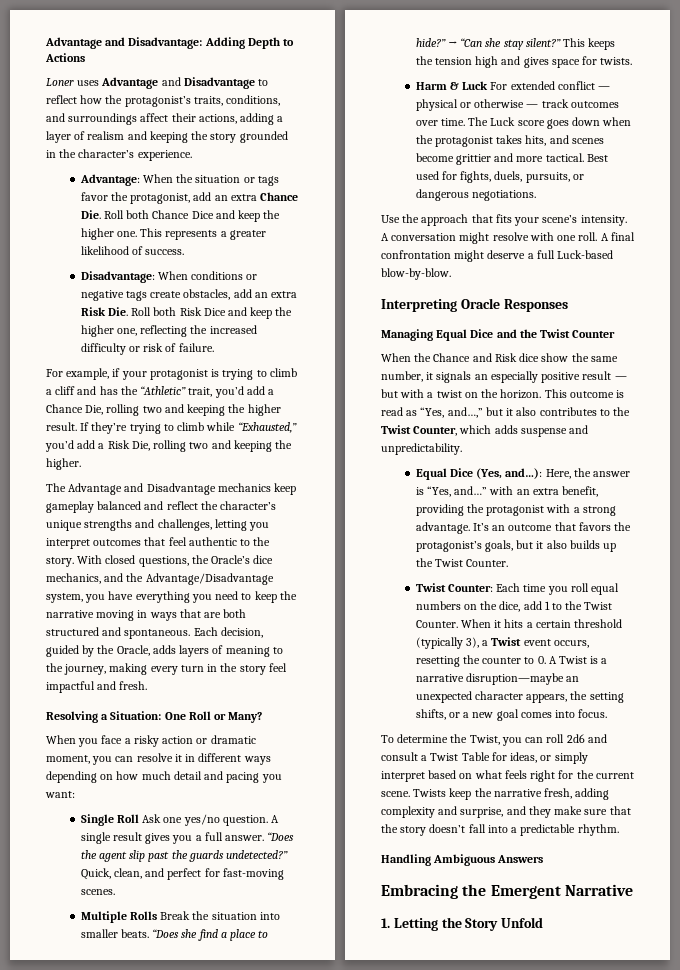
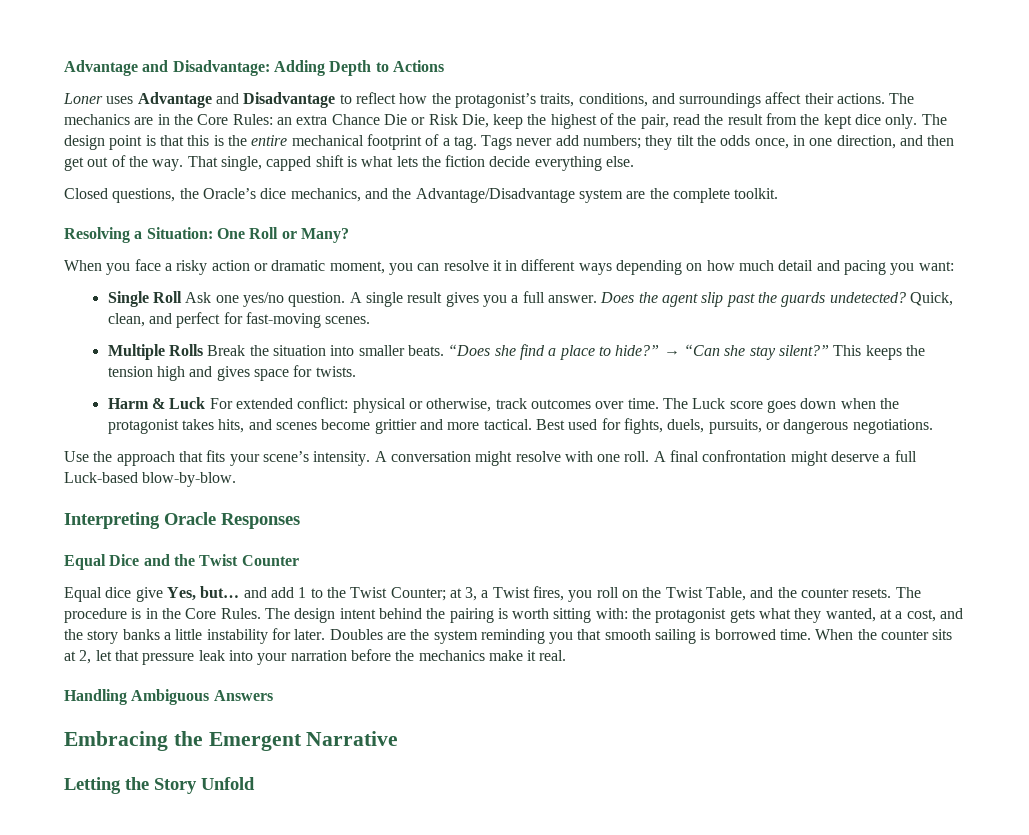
- Loner uses Advantage and Disadvantage to reflect how the protagonist’s traits, conditions, and surroundings affect their actions, adding a layer of realism and keeping the story grounded in the character’s experience.
- Advantage: When the situation or tags favor the protagonist, add an extra Chance Die. Roll both Chance Dice and keep the higher one. This represents a greater likelihood of success.
- Disadvantage: When conditions or negative tags create obstacles, add an extra Risk Die. Roll both Risk Dice and keep the higher one, reflecting the increased difficulty or risk of failure.
- For example, if your protagonist is trying to climb a cliff and has the “Athletic” trait, you’d add a Chance Die, rolling two and keeping the higher result. If they’re trying to climb while “Exhausted,” you’d add a Risk Die, rolling two and keeping the higher.
- The Advantage and Disadvantage mechanics keep gameplay balanced and reflect the character’s unique strengths and challenges, letting you interpret outcomes that feel authentic to the story. With closed questions, the Oracle’s dice mechanics, and the Advantage/Disadvantage system, you have everything you need to keep the narrative moving in ways that are both structured and spontaneous. Each decision, guided by the Oracle, adds layers of meaning to the journey, making every turn in the story feel impactful and fresh.
+ Loner uses Advantage and Disadvantage to reflect how the protagonist’s traits, conditions, and surroundings affect their actions. The mechanics are in the Core Rules: an extra Chance Die or Risk Die, keep the highest of the pair, read the result from the kept dice only. The design point is that this is the entire mechanical footprint of a tag. Tags never add numbers; they tilt the odds once, in one direction, and then get out of the way. That single, capped shift is what lets the fiction decide everything else.
+ Closed questions, the Oracle’s dice mechanics, and the Advantage/Disadvantage system are the complete toolkit.
- “Does the agent slip past the guards undetected?”
+ Does the agent slip past the guards undetected?
- Harm & Luck For extended conflict — physical or otherwise — track outcomes over time.
+ Harm & Luck For extended conflict: physical or otherwise, track outcomes over time.
- Managing Equal Dice and the Twist Counter
+ Equal Dice and the Twist Counter
- When the Chance and Risk dice show the same number, it signals an especially positive result — but with a twist on the horizon. This outcome is read as “Yes, and…,” but it also contributes to the Twist Counter, which adds suspense and unpredictability.
- Equal Dice (Yes, and…): Here, the answer is “Yes, and…” with an extra benefit, providing the protagonist with a strong advantage. It’s an outcome that favors the protagonist’s goals, but it also builds up the Twist Counter.
- Twist Counter: Each time you roll equal numbers on the dice, add 1 to the Twist Counter. When it hits a certain threshold (typically 3), a Twist event occurs, resetting the counter to 0. A Twist is a narrative disruption—maybe an unexpected character appears, the setting shifts, or a new goal comes into focus.
- To determine the Twist, you can roll 2d6 and consult a Twist Table for ideas, or simply interpret based on what feels right for the current scene. Twists keep the narrative fresh, adding complexity and surprise, and they make sure that the story doesn’t fall into a predictable rhythm.
+ Equal dice give Yes, but… and add 1 to the Twist Counter; at 3, a Twist fires, you roll on the Twist Table, and the counter resets. The procedure is in the Core Rules. The design intent behind the pairing is worth sitting with: the protagonist gets what they wanted, at a cost, and the story banks a little instability for later. Doubles are the system reminding you that smooth sailing is borrowed time. When the counter sits at 2, let that pressure leak into your narration before the mechanics make it real.
- 1. Letting the Story Unfold
+ Letting the Story Unfold

